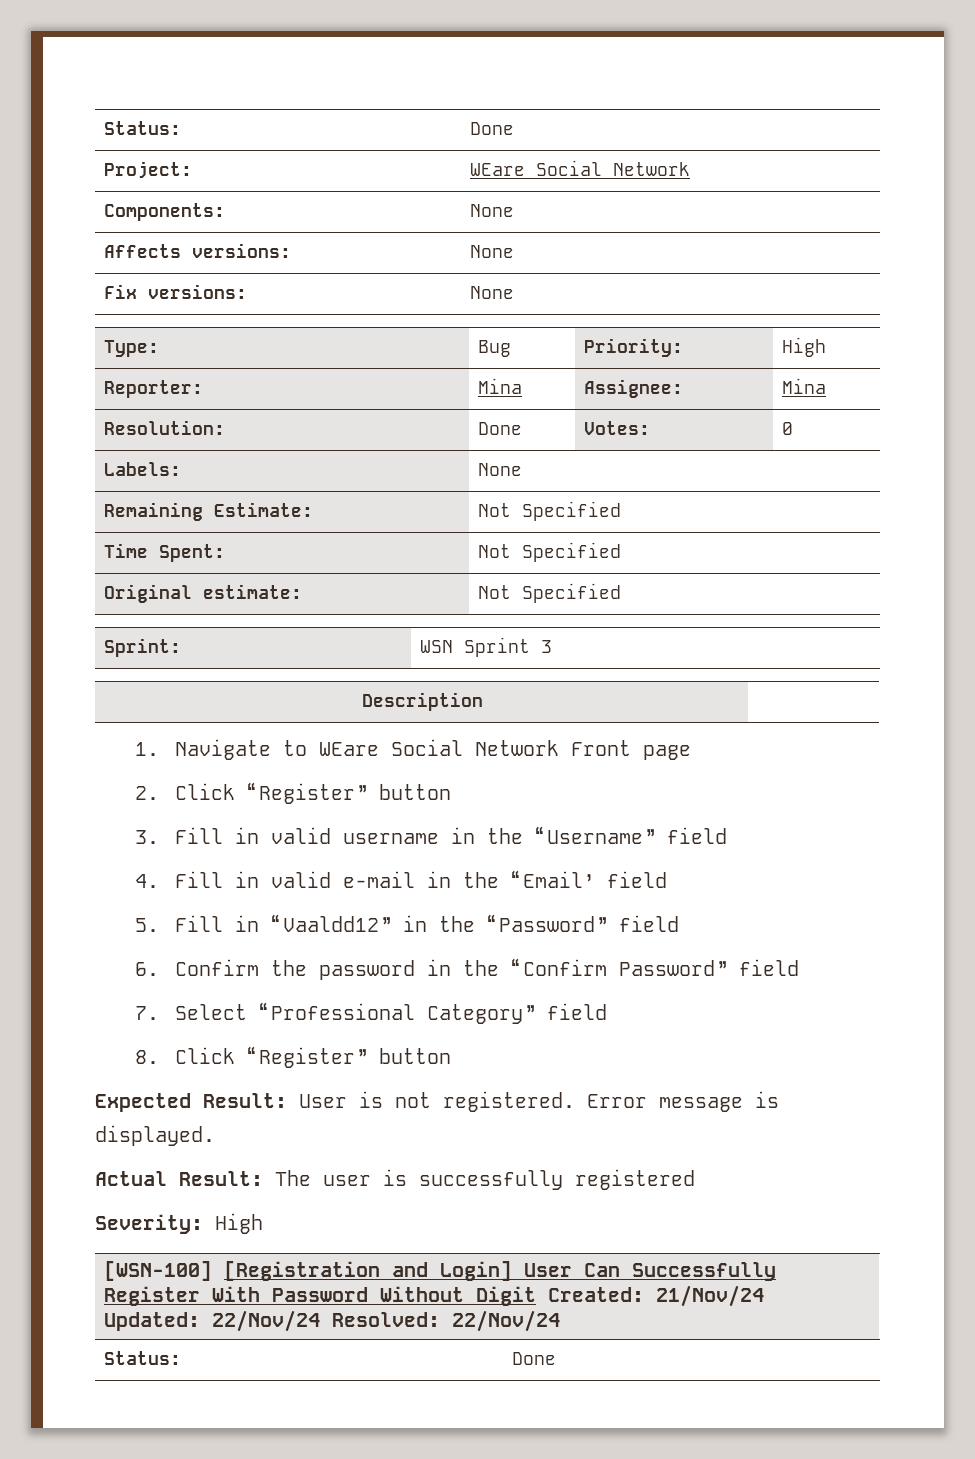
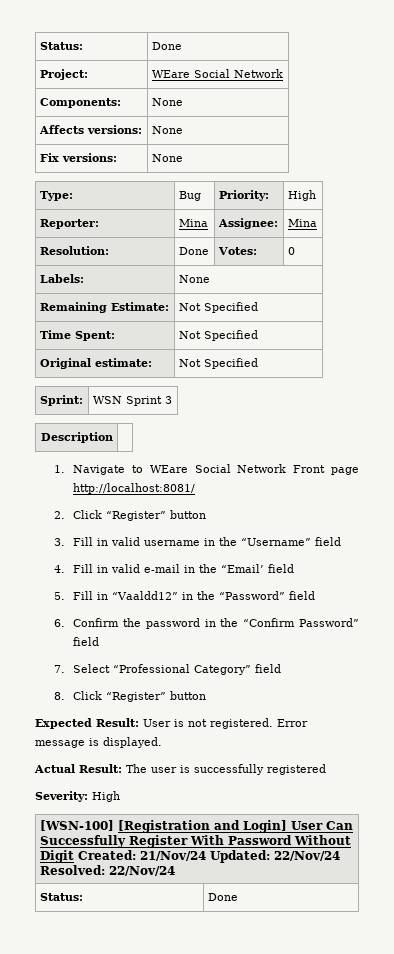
- 1. Navigate to WEare Social Network Front page
+ 1. Navigate to WEare Social Network Front page http://localhost:8081/

